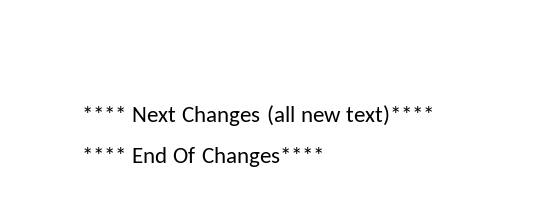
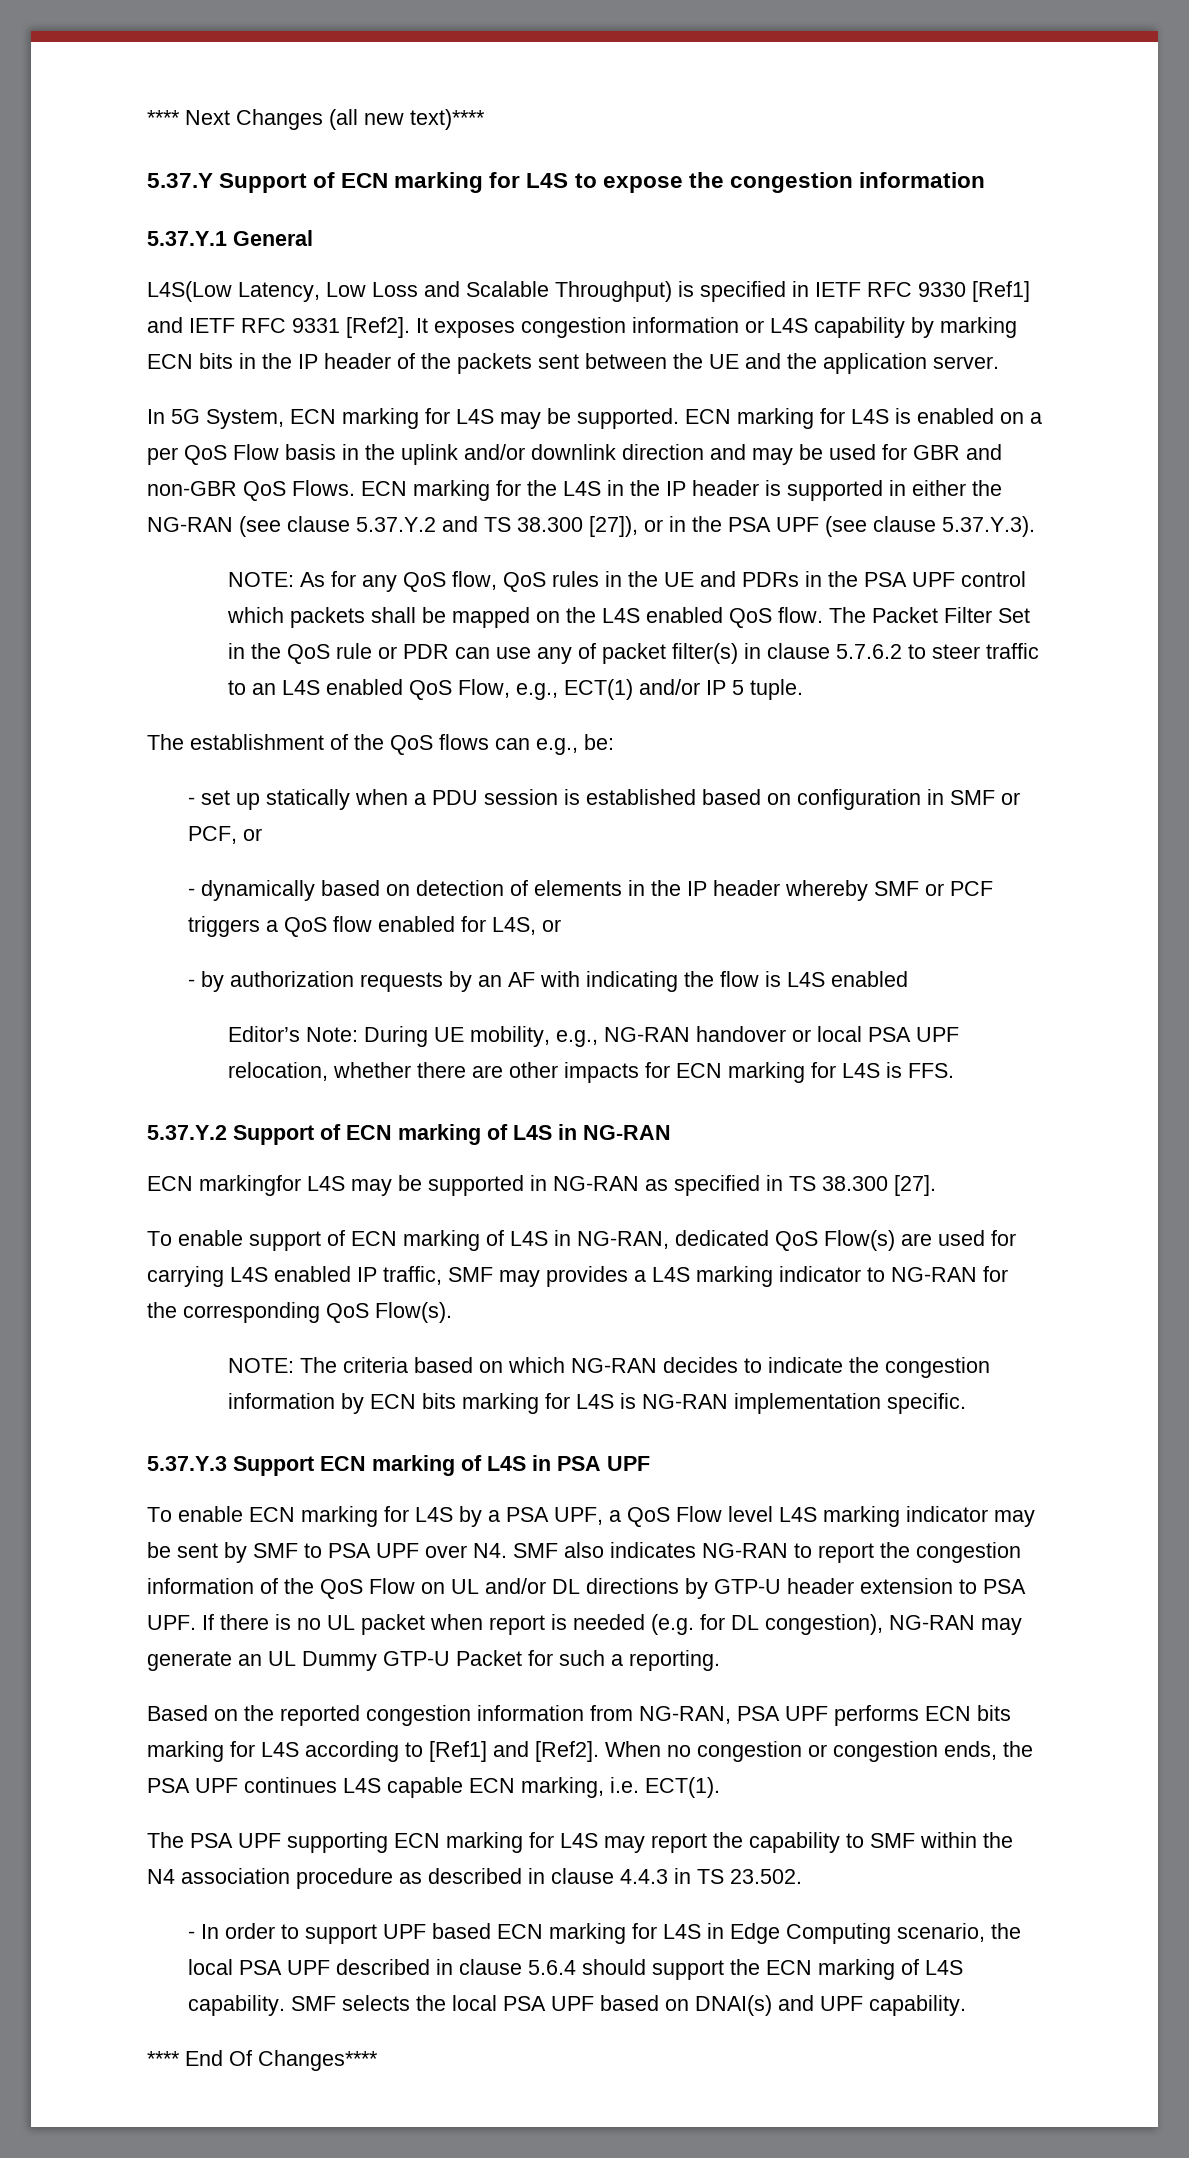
+ 5.37.Y Support of ECN marking for L4S to expose the congestion information
+ 5.37.Y.1 General
+ L4S(Low Latency, Low Loss and Scalable Throughput) is specified in IETF RFC 9330 [Ref1] and IETF RFC 9331 [Ref2]. It exposes congestion information or L4S capability by marking ECN bits in the IP header of the packets sent between the UE and the application server.
+ In 5G System, ECN marking for L4S may be supported. ECN marking for L4S is enabled on a per QoS Flow basis in the uplink and/or downlink direction and may be used for GBR and non-GBR QoS Flows. ECN marking for the L4S in the IP header is supported in either the NG-RAN (see clause 5.37.Y.2 and TS 38.300 [27]), or in the PSA UPF (see clause 5.37.Y.3).
+ NOTE: As for any QoS flow, QoS rules in the UE and PDRs in the PSA UPF control which packets shall be mapped on the L4S enabled QoS flow. The Packet Filter Set in the QoS rule or PDR can use any of packet filter(s) in clause 5.7.6.2 to steer traffic to an L4S enabled QoS Flow, e.g., ECT(1) and/or IP 5 tuple.
+ The establishment of the QoS flows can e.g., be:
+ - set up statically when a PDU session is established based on configuration in SMF or PCF, or
+ - dynamically based on detection of elements in the IP header whereby SMF or PCF triggers a QoS flow enabled for L4S, or
+ - by authorization requests by an AF with indicating the flow is L4S enabled
+ Editor’s Note: During UE mobility, e.g., NG-RAN handover or local PSA UPF relocation, whether there are other impacts for ECN marking for L4S is FFS.
+ 5.37.Y.2 Support of ECN marking of L4S in NG-RAN
+ ECN markingfor L4S may be supported in NG-RAN as specified in TS 38.300 [27].
+ To enable support of ECN marking of L4S in NG-RAN, dedicated QoS Flow(s) are used for carrying L4S enabled IP traffic, SMF may provides a L4S marking indicator to NG-RAN for the corresponding QoS Flow(s).
+ NOTE: The criteria based on which NG-RAN decides to indicate the congestion information by ECN bits marking for L4S is NG-RAN implementation specific.
+ 5.37.Y.3 Support ECN marking of L4S in PSA UPF
+ To enable ECN marking for L4S by a PSA UPF, a QoS Flow level L4S marking indicator may be sent by SMF to PSA UPF over N4. SMF also indicates NG-RAN to report the congestion information of the QoS Flow on UL and/or DL directions by GTP-U header extension to PSA UPF. If there is no UL packet when report is needed (e.g. for DL congestion), NG-RAN may generate an UL Dummy GTP-U Packet for such a reporting.
+ Based on the reported congestion information from NG-RAN, PSA UPF performs ECN bits marking for L4S according to [Ref1] and [Ref2]. When no congestion or congestion ends, the PSA UPF continues L4S capable ECN marking, i.e. ECT(1).
+ The PSA UPF supporting ECN marking for L4S may report the capability to SMF within the N4 association procedure as described in clause 4.4.3 in TS 23.502.
+ - In order to support UPF based ECN marking for L4S in Edge Computing scenario, the local PSA UPF described in clause 5.6.4 should support the ECN marking of L4S capability. SMF selects the local PSA UPF based on DNAI(s) and UPF capability.

